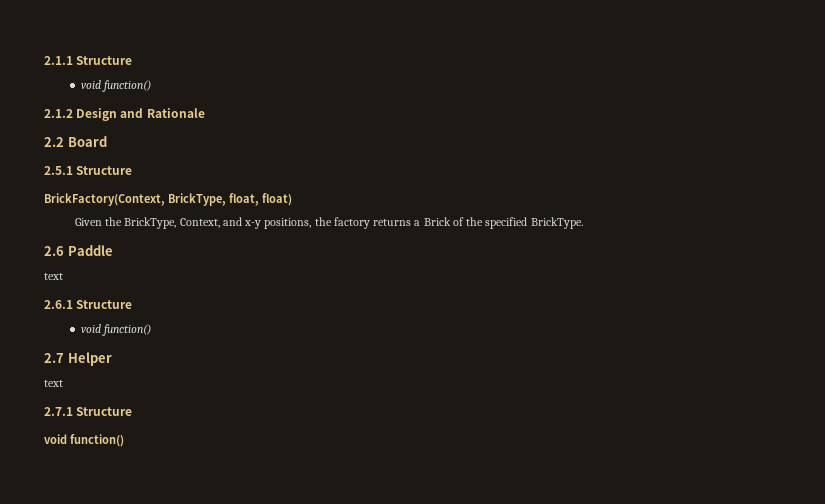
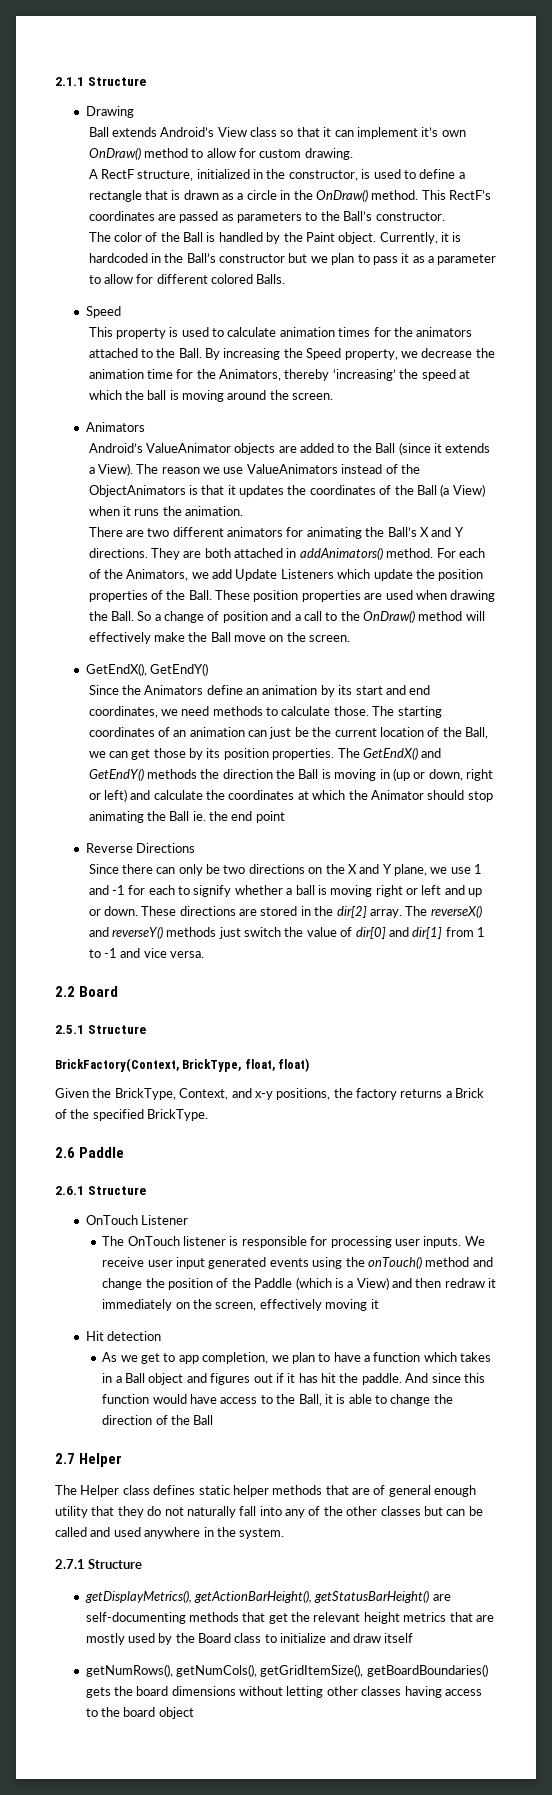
  2.1.1 Structure
- void function()
- 2.1.2 Design and Rationale
+ Drawing
+ Ball extends Android’s View class so that it can implement it’s own OnDraw() method to allow for custom drawing.
+ A RectF structure, initialized in the constructor, is used to define a rectangle that is drawn as a circle in the OnDraw() method. This RectF’s coordinates are passed as parameters to the Ball’s constructor.
+ The color of the Ball is handled by the Paint object. Currently, it is hardcoded in the Ball’s constructor but we plan to pass it as a parameter to allow for different colored Balls.
+ Speed
+ This property is used to calculate animation times for the animators attached to the Ball. By increasing the Speed property, we decrease the animation time for the Animators, thereby ‘increasing’ the speed at which the ball is moving around the screen.
+ Animators
+ Android’s ValueAnimator objects are added to the Ball (since it extends a View). The reason we use ValueAnimators instead of the ObjectAnimators is that it updates the coordinates of the Ball (a View) when it runs the animation.
+ There are two different animators for animating the Ball’s X and Y directions. They are both attached in addAnimators() method. For each of the Animators, we add Update Listeners which update the position properties of the Ball. These position properties are used when drawing the Ball. So a change of position and a call to the OnDraw() method will effectively make the Ball move on the screen.
+ GetEndX(), GetEndY()
+ Since the Animators define an animation by its start and end coordinates, we need methods to calculate those. The starting coordinates of an animation can just be the current location of the Ball, we can get those by its position properties. The GetEndX() and GetEndY() methods the direction the Ball is moving in (up or down, right or left) and calculate the coordinates at which the Animator should stop animating the Ball ie. the end point
+ Reverse Directions
+ Since there can only be two directions on the X and Y plane, we use 1 and -1 for each to signify whether a ball is moving right or left and up or down. These directions are stored in the dir[2] array. The reverseX() and reverseY() methods just switch the value of dir[0] and dir[1] from 1 to -1 and vice versa.
  2.6 Paddle
- text
  2.6.1 Structure
- void function()
+ OnTouch Listener
+ The OnTouch listener is responsible for processing user inputs. We receive user input generated events using the onTouch() method and change the position of the Paddle (which is a View) and then redraw it immediately on the screen, effectively moving it
+ Hit detection
+ As we get to app completion, we plan to have a function which takes in a Ball object and figures out if it has hit the paddle. And since this function would have access to the Ball, it is able to change the direction of the Ball
  2.7 Helper
- text
+ The Helper class defines static helper methods that are of general enough utility that they do not naturally fall into any of the other classes but can be called and used anywhere in the system.
  2.7.1 Structure
- void function()
+ getDisplayMetrics(), getActionBarHeight(), getStatusBarHeight() are self-documenting methods that get the relevant height metrics that are mostly used by the Board class to initialize and draw itself
+ getNumRows(), getNumCols(), getGridItemSize(), getBoardBoundaries() gets the board dimensions without letting other classes having access to the board object

